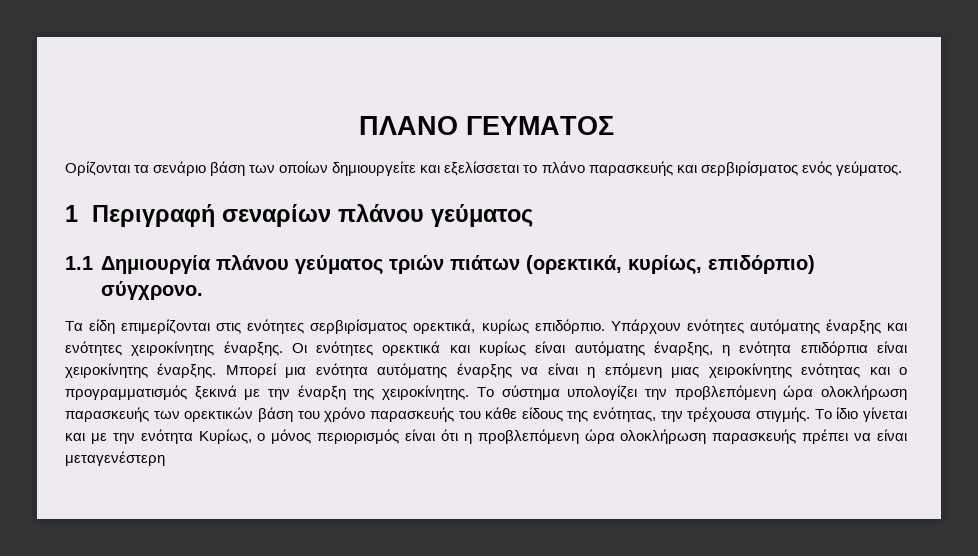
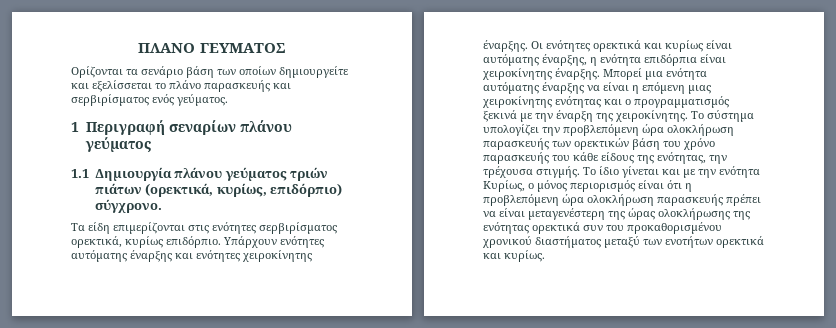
- Το ίδιο γίνεται και με την ενότητα Κυρίως, ο μόνος περιορισμός είναι ότι η προβλεπόμενη ώρα ολοκλήρωση παρασκευής πρέπει να είναι μεταγενέστερη
+ Το ίδιο γίνεται και με την ενότητα Κυρίως, ο μόνος περιορισμός είναι ότι η προβλεπόμενη ώρα ολοκλήρωση παρασκευής πρέπει να είναι μεταγενέστερη της ώρας ολοκλήρωσης της ενότητας ορεκτικά συν του προκαθορισμένου χρονικού διαστήματος μεταξύ των ενοτήτων ορεκτικά και κυρίως.

